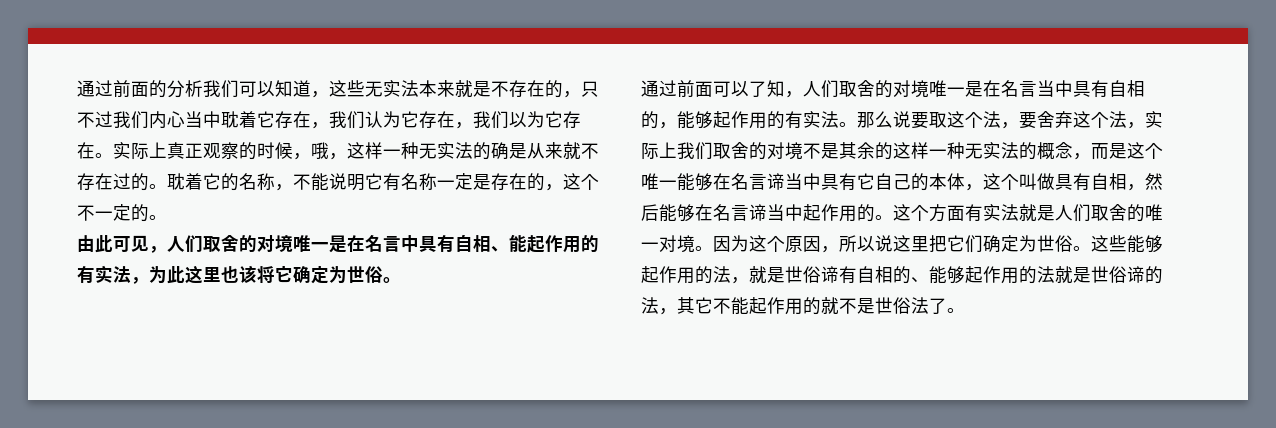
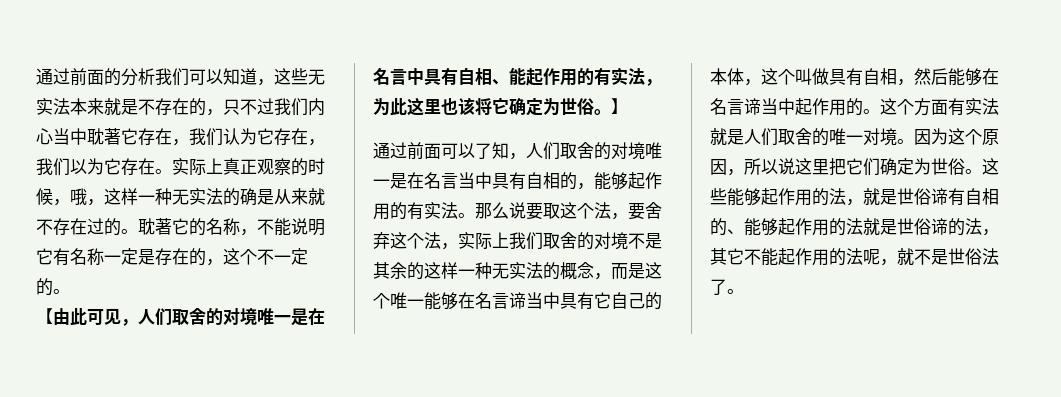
- 通过前面的分析我们可以知道，这些无实法本来就是不存在的，只不过我们内心当中耽着它存在，我们认为它存在，我们以为它存在。
+ 通过前面的分析我们可以知道，这些无实法本来就是不存在的，只不过我们内心当中耽著它存在，我们认为它存在，我们以为它存在。
- 耽着它的名称，不能说明它有名称一定是存在的，这个不一定的。
+ 耽著它的名称，不能说明它有名称一定是存在的，这个不一定的。
- 由此可见，人们取舍的对境唯一是在名言中具有自相、能起作用的有实法，为此这里也该将它确定为世俗。
+ 【由此可见，人们取舍的对境唯一是在名言中具有自相、能起作用的有实法，为此这里也该将它确定为世俗。】
- 这些能够起作用的法，就是世俗谛有自相的、能够起作用的法就是世俗谛的法，其它不能起作用的就不是世俗法了。
+ 这些能够起作用的法，就是世俗谛有自相的、能够起作用的法就是世俗谛的法，其它不能起作用的法呢，就不是世俗法了。

